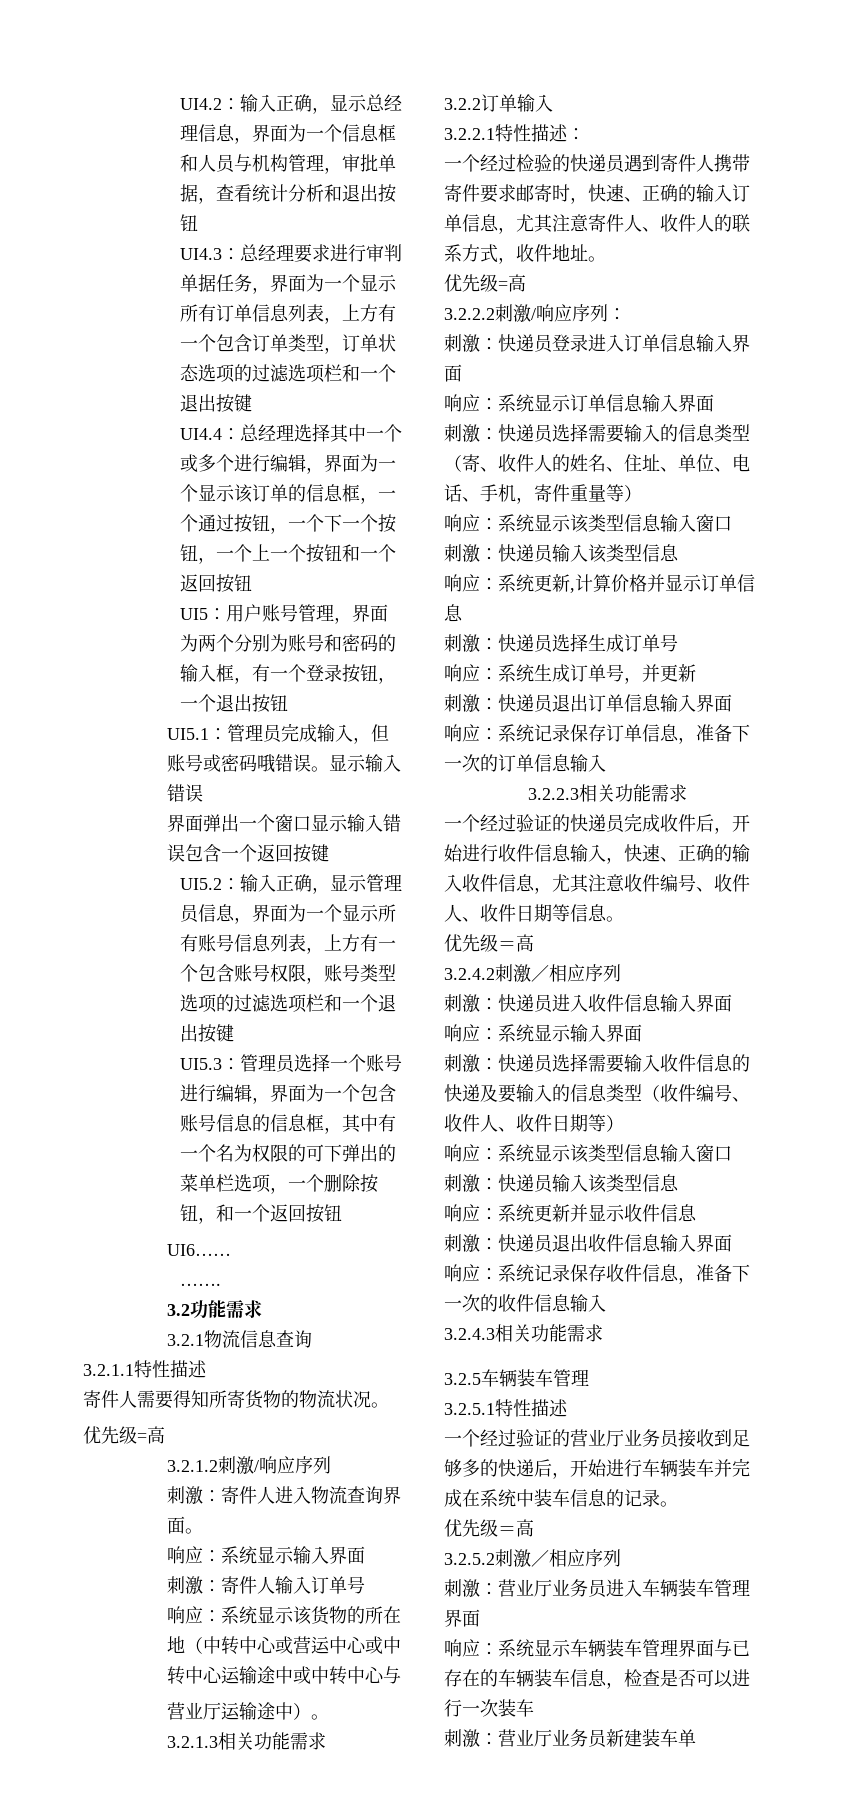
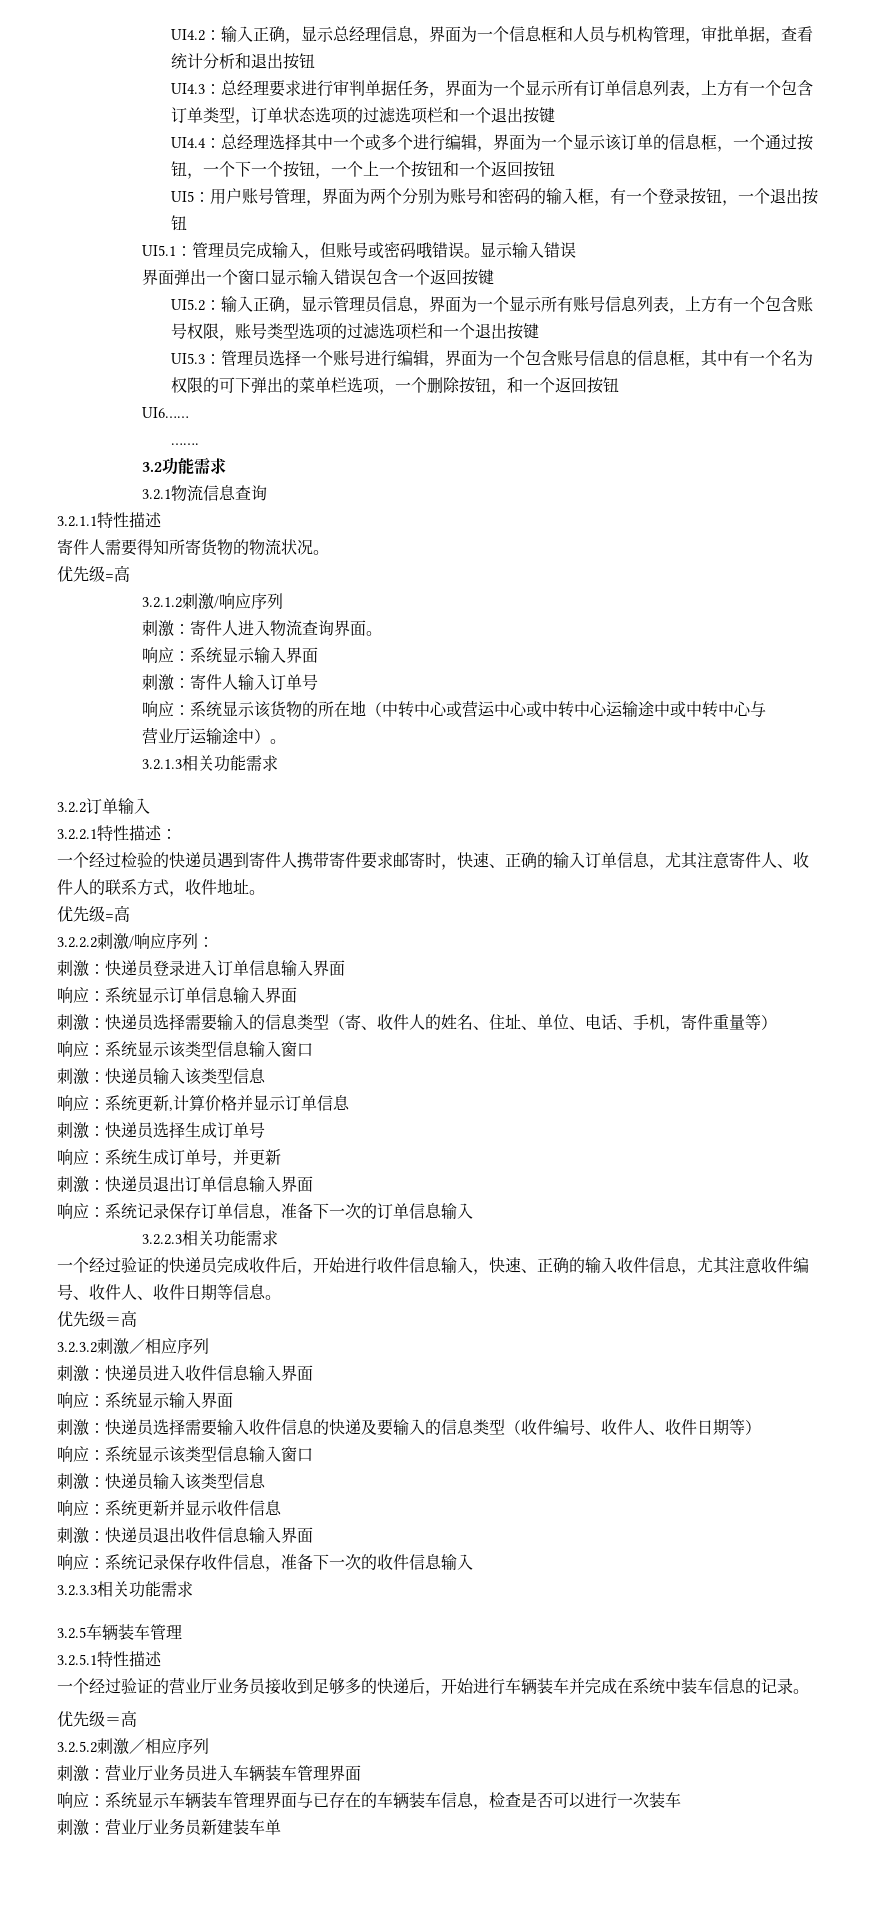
- 3.2.4.2刺激／相应序列
+ 3.2.3.2刺激／相应序列
- 3.2.4.3相关功能需求
+ 3.2.3.3相关功能需求

